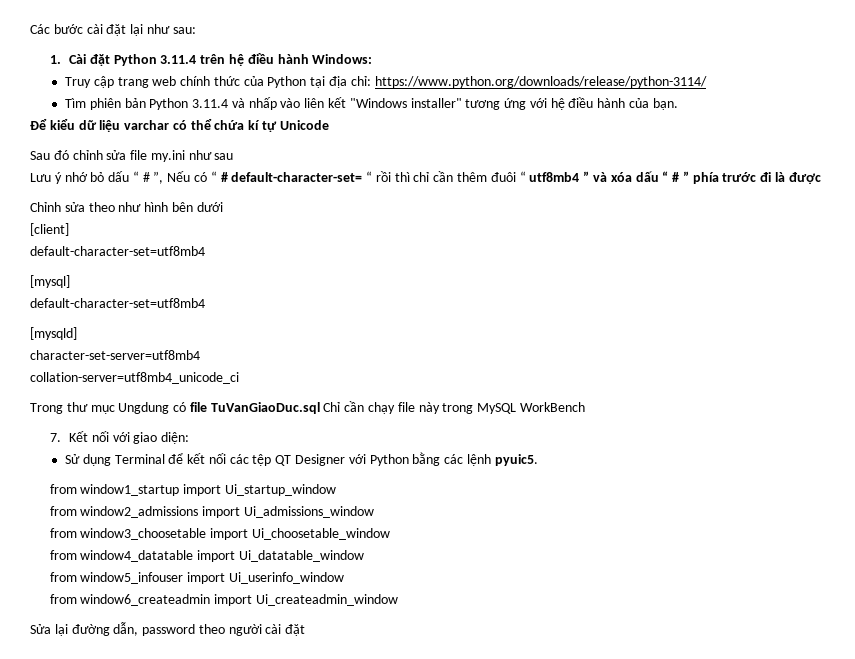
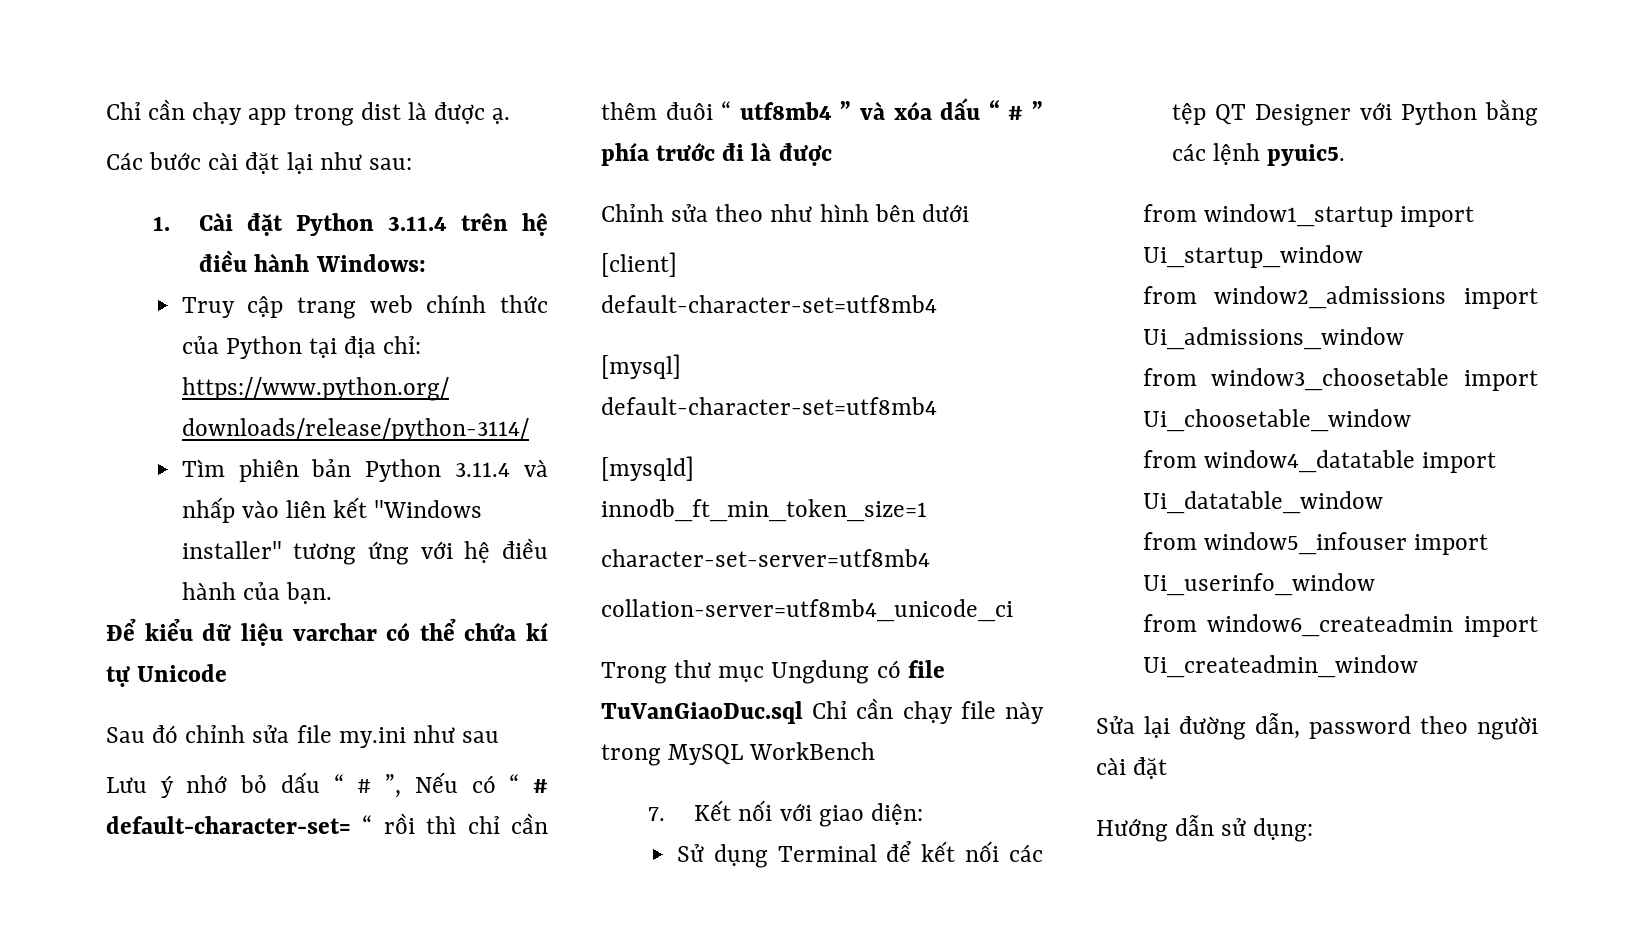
+ Chỉ cần chạy app trong dist là được ạ.
+ innodb_ft_min_token_size=1
+ Hướng dẫn sử dụng:

